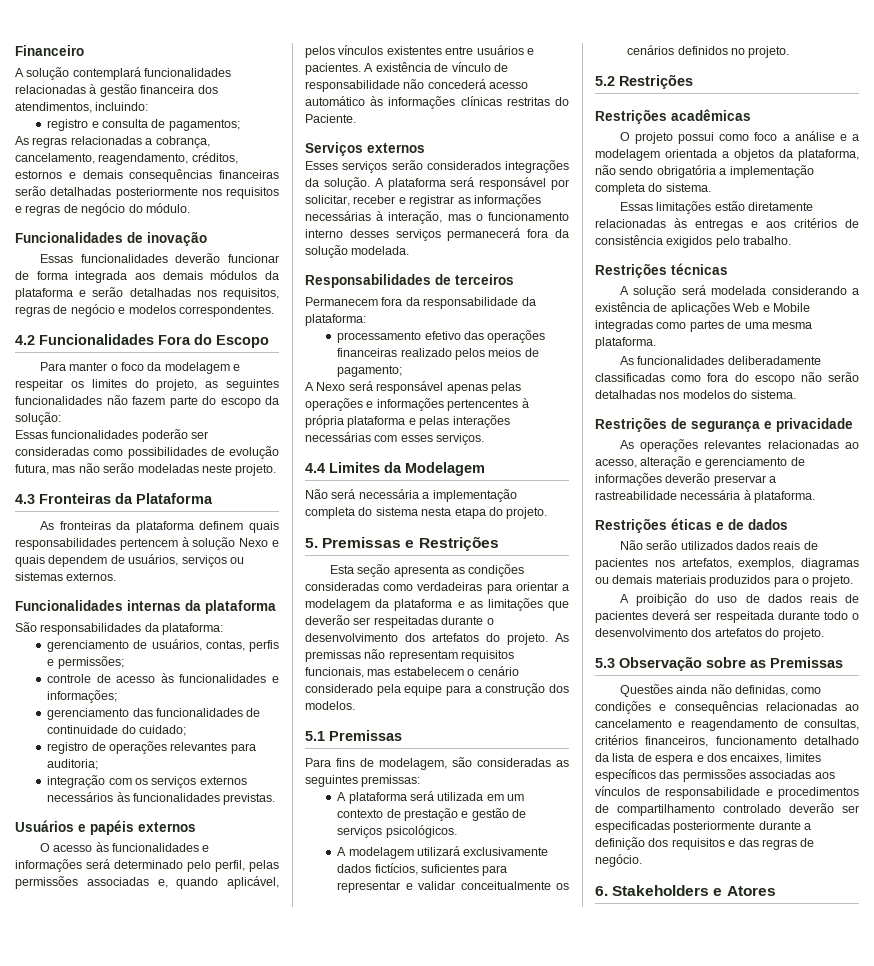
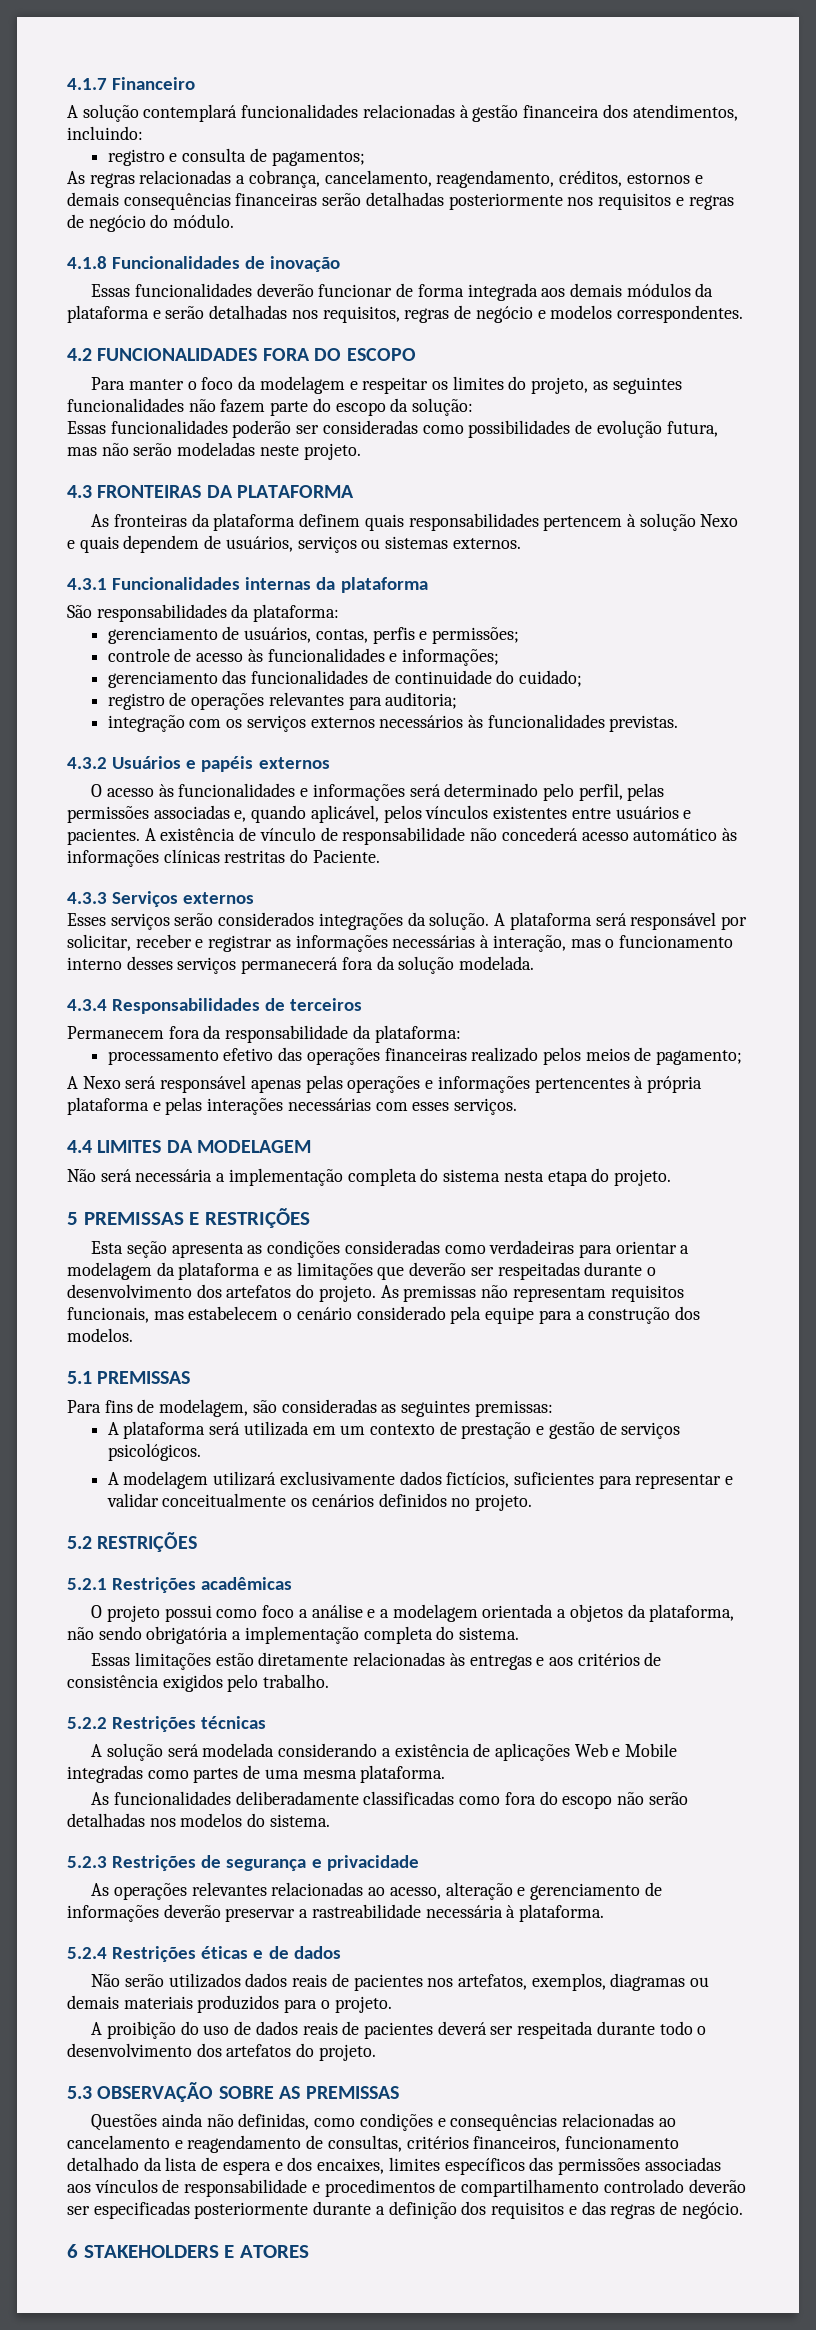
- Financeiro
+ 4.1.7 Financeiro
- Funcionalidades de inovação
+ 4.1.8 Funcionalidades de inovação
- 4.2 Funcionalidades Fora do Escopo
+ 4.2 FUNCIONALIDADES FORA DO ESCOPO
- 4.3 Fronteiras da Plataforma
+ 4.3 FRONTEIRAS DA PLATAFORMA
- Funcionalidades internas da plataforma
+ 4.3.1 Funcionalidades internas da plataforma
- Usuários e papéis externos
+ 4.3.2 Usuários e papéis externos
- Serviços externos
+ 4.3.3 Serviços externos
- Responsabilidades de terceiros
+ 4.3.4 Responsabilidades de terceiros
- 4.4 Limites da Modelagem
+ 4.4 LIMITES DA MODELAGEM
- 5. Premissas e Restrições
+ 5 PREMISSAS E RESTRIÇÕES
- 5.1 Premissas
+ 5.1 PREMISSAS
- 5.2 Restrições
- Restrições acadêmicas
+ 5.2 RESTRIÇÕES
+ 5.2.1 Restrições acadêmicas
- Restrições técnicas
+ 5.2.2 Restrições técnicas
- Restrições de segurança e privacidade
+ 5.2.3 Restrições de segurança e privacidade
- Restrições éticas e de dados
+ 5.2.4 Restrições éticas e de dados
- 5.3 Observação sobre as Premissas
+ 5.3 OBSERVAÇÃO SOBRE AS PREMISSAS
- 6. Stakeholders e Atores
+ 6 STAKEHOLDERS E ATORES

